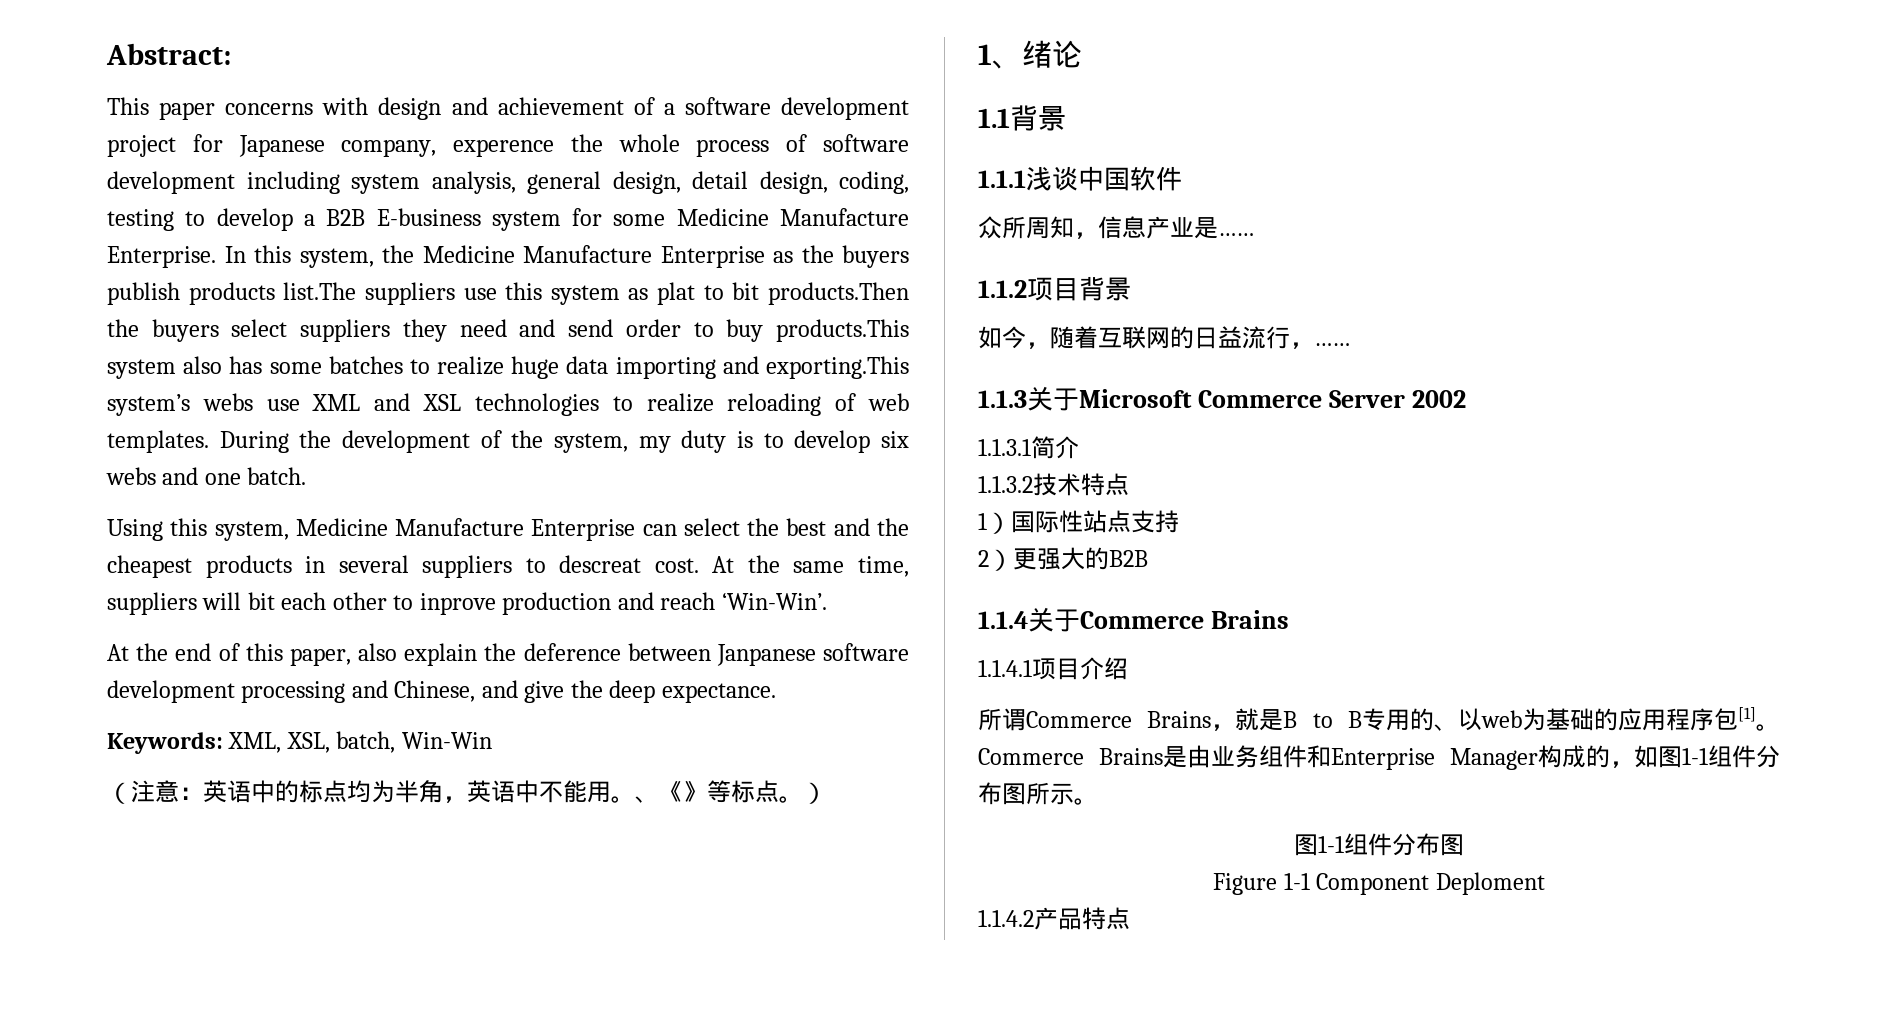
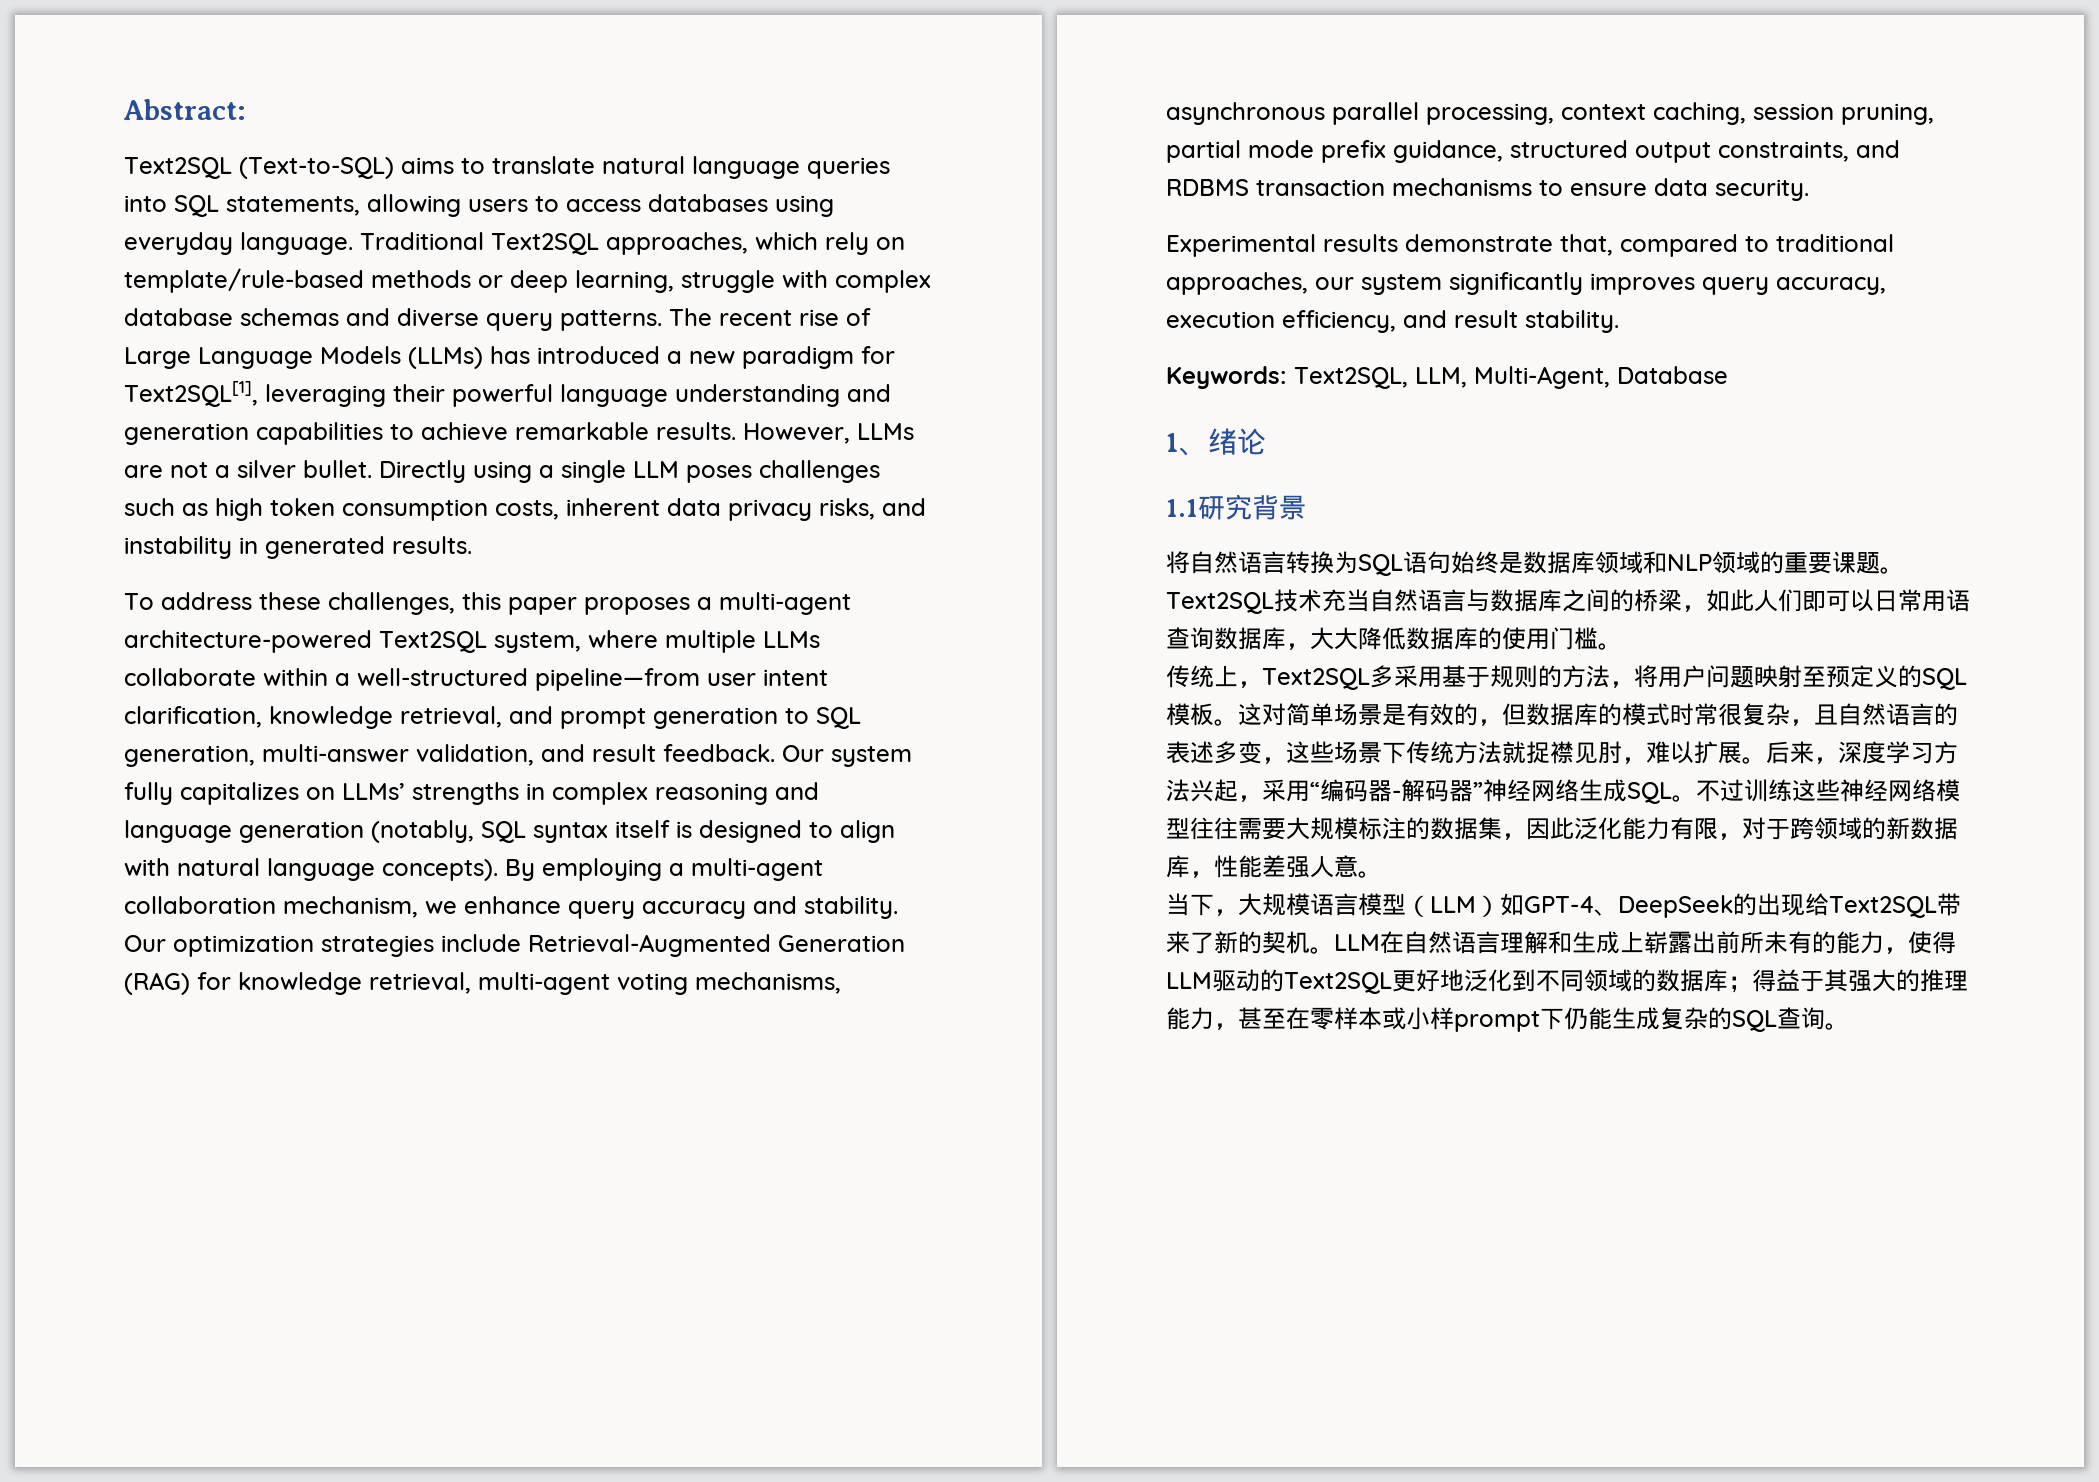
- This paper concerns with design and achievement of a software development project for Japanese company, experence the whole process of software development including system analysis, general design, detail design, coding, testing to develop a B2B E-business system for some Medicine Manufacture Enterprise. In this system, the Medicine Manufacture Enterprise as the buyers publish products list.The suppliers use this system as plat to bit products.Then the buyers select suppliers they need and send order to buy products.This system also has some batches to realize huge data importing and exporting.This system’s webs use XML and XSL technologies to realize reloading of web templates. During the development of the system, my duty is to develop six webs and one batch.
- Using this system, Medicine Manufacture Enterprise can select the best and the cheapest products in several suppliers to descreat cost. At the same time, suppliers will bit each other to inprove production and reach ‘Win-Win’.
- At the end of this paper, also explain the deference between Janpanese software development processing and Chinese, and give the deep expectance.
- Keywords: XML, XSL, batch, Win-Win
- （注意：英语中的标点均为半角，英语中不能用。、《》等标点。）
+ Text2SQL (Text-to-SQL) aims to translate natural language queries into SQL statements, allowing users to access databases using everyday language. Traditional Text2SQL approaches, which rely on template/rule-based methods or deep learning, struggle with complex database schemas and diverse query patterns. The recent rise of Large Language Models (LLMs) has introduced a new paradigm for Text2SQL[1], leveraging their powerful language understanding and generation capabilities to achieve remarkable results. However, LLMs are not a silver bullet. Directly using a single LLM poses challenges such as high token consumption costs, inherent data privacy risks, and instability in generated results.
+ To address these challenges, this paper proposes a multi-agent architecture-powered Text2SQL system, where multiple LLMs collaborate within a well-structured pipeline—from user intent clarification, knowledge retrieval, and prompt generation to SQL generation, multi-answer validation, and result feedback. Our system fully capitalizes on LLMs’ strengths in complex reasoning and language generation (notably, SQL syntax itself is designed to align with natural language concepts). By employing a multi-agent collaboration mechanism, we enhance query accuracy and stability. Our optimization strategies include Retrieval-Augmented Generation (RAG) for knowledge retrieval, multi-agent voting mechanisms, asynchronous parallel processing, context caching, session pruning, partial mode prefix guidance, structured output constraints, and RDBMS transaction mechanisms to ensure data security.
+ Experimental results demonstrate that, compared to traditional approaches, our system significantly improves query accuracy, execution efficiency, and result stability.
+ Keywords: Text2SQL, LLM, Multi-Agent, Database
- 1.1背景
- 1.1.1浅谈中国软件
- 众所周知，信息产业是……
- 1.1.2项目背景
- 如今，随着互联网的日益流行，……
- 1.1.3关于Microsoft Commerce Server 2002
- 1.1.3.1简介
- 1.1.3.2技术特点
- 1）国际性站点支持
- 2）更强大的B2B
- 1.1.4关于Commerce Brains
- 1.1.4.1项目介绍
- 所谓Commerce Brains，就是B to B专用的、以web为基础的应用程序包[1]。Commerce Brains是由业务组件和Enterprise Manager构成的，如图1-1组件分布图所示。
- 图1-1组件分布图
- Figure 1-1 Component Deploment
- 1.1.4.2产品特点
+ 1.1研究背景
+ 将自然语言转换为SQL语句始终是数据库领域和NLP领域的重要课题。Text2SQL技术充当自然语言与数据库之间的桥梁，如此人们即可以日常用语查询数据库，大大降低数据库的使用门槛。
+ 传统上，Text2SQL多采用基于规则的方法，将用户问题映射至预定义的SQL模板。这对简单场景是有效的，但数据库的模式时常很复杂，且自然语言的表述多变，这些场景下传统方法就捉襟见肘，难以扩展。后来，深度学习方法兴起，采用“编码器-解码器”神经网络生成SQL。不过训练这些神经网络模型往往需要大规模标注的数据集，因此泛化能力有限，对于跨领域的新数据库，性能差强人意。
+ 当下，大规模语言模型（LLM）如GPT-4、DeepSeek的出现给Text2SQL带来了新的契机。LLM在自然语言理解和生成上崭露出前所未有的能力，使得LLM驱动的Text2SQL更好地泛化到不同领域的数据库；得益于其强大的推理能力，甚至在零样本或小样prompt下仍能生成复杂的SQL查询。

